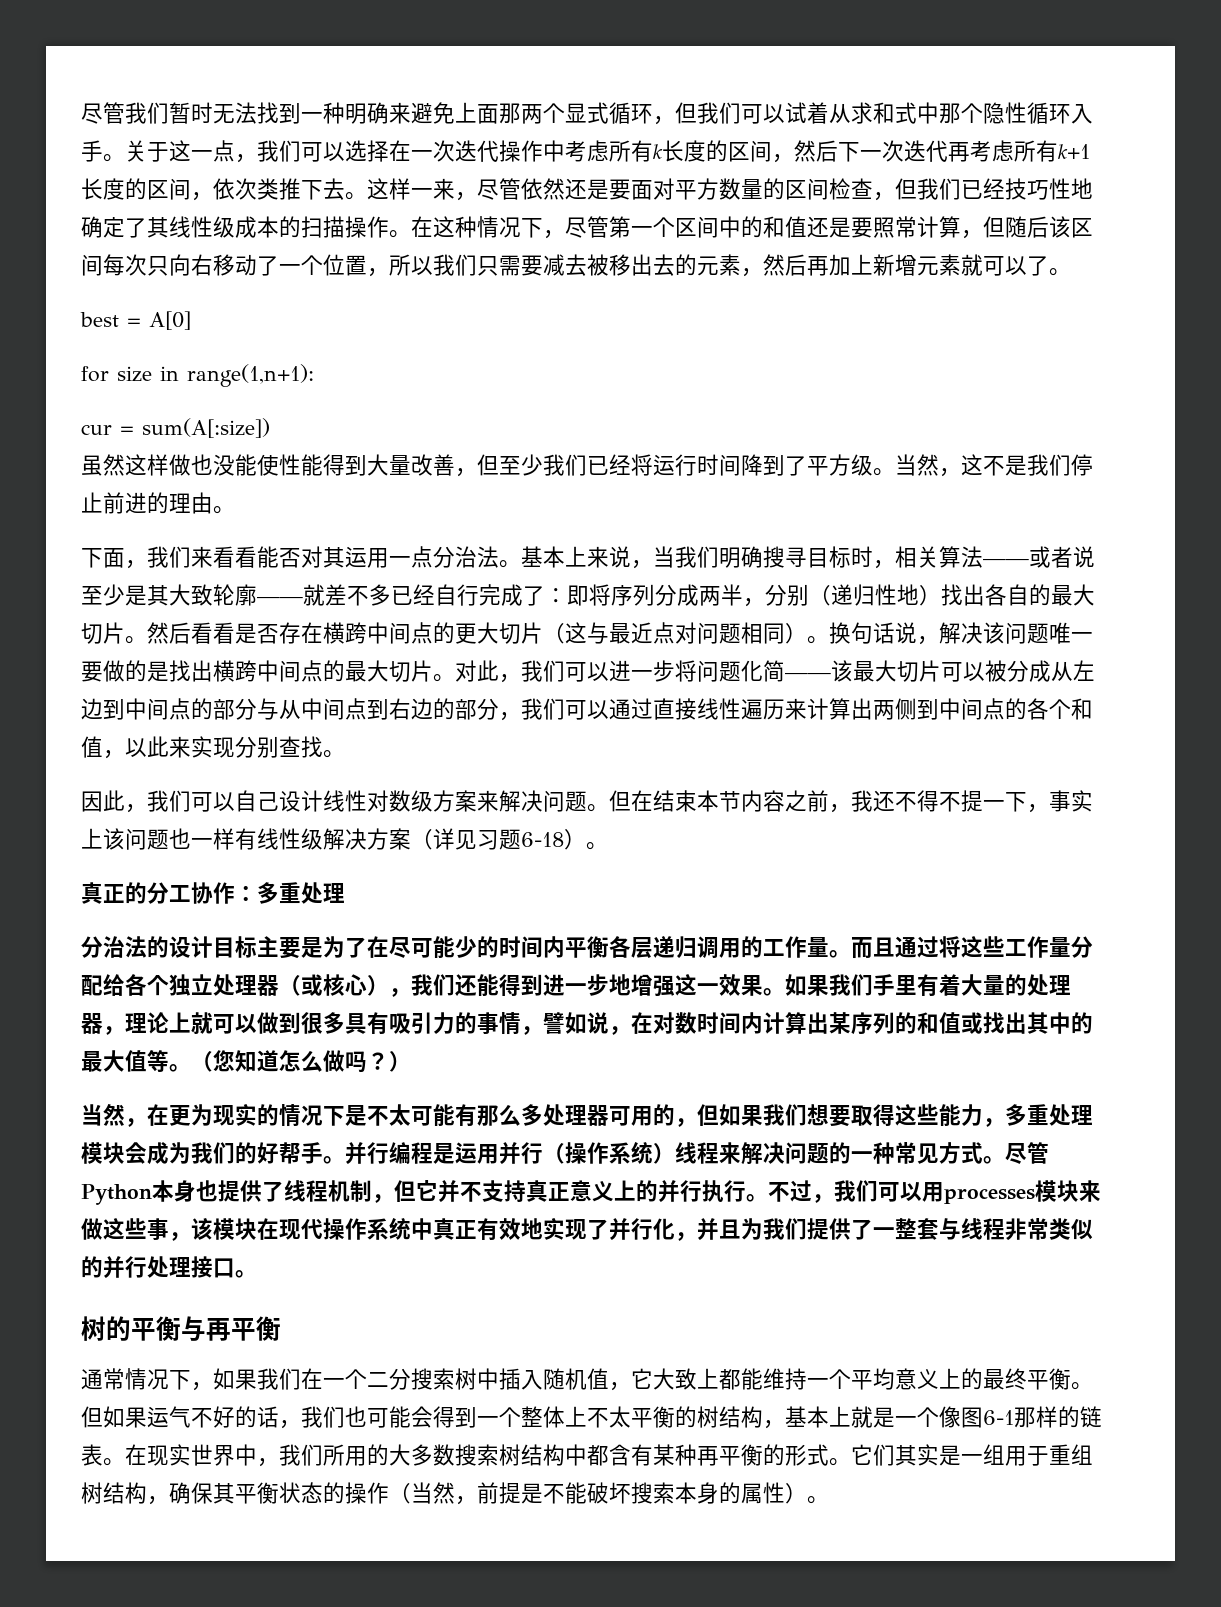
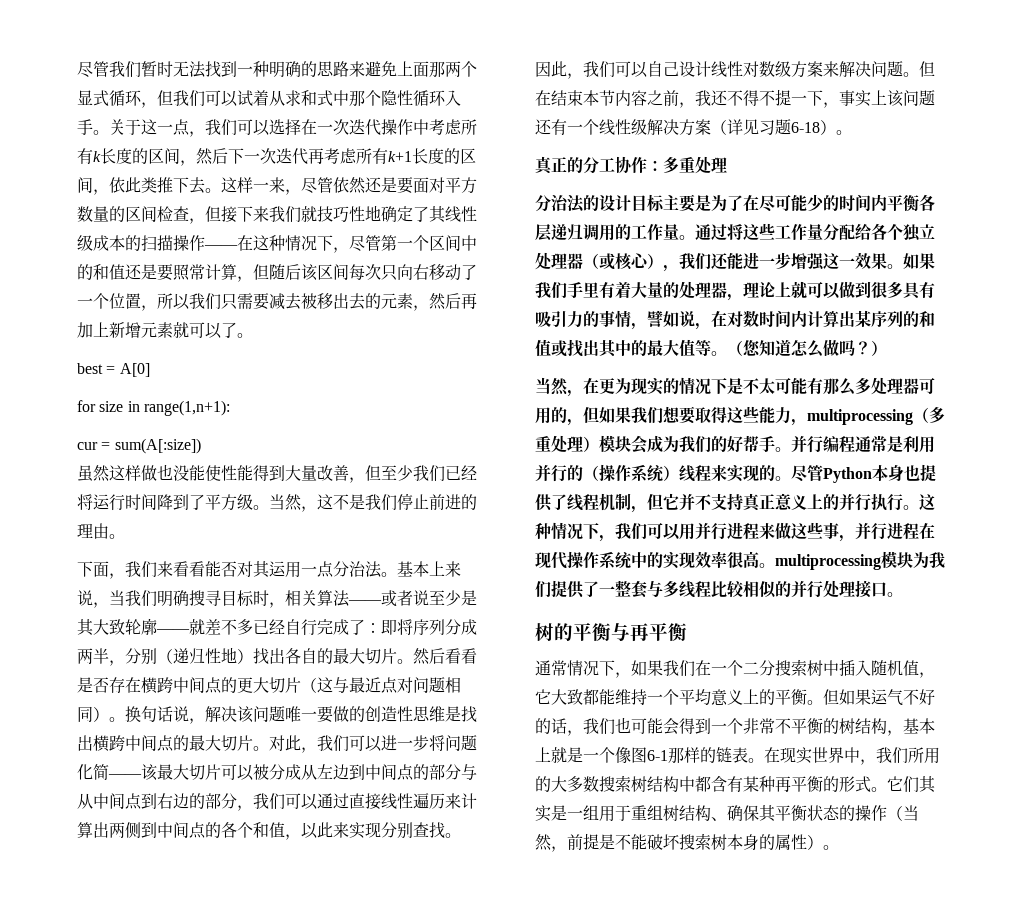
- 尽管我们暂时无法找到一种明确来避免上面那两个显式循环，但我们可以试着从求和式中那个隐性循环入手。
+ 尽管我们暂时无法找到一种明确的思路来避免上面那两个显式循环，但我们可以试着从求和式中那个隐性循环入手。
- 关于这一点，我们可以选择在一次迭代操作中考虑所有k长度的区间，然后下一次迭代再考虑所有k+1长度的区间，依次类推下去。
+ 关于这一点，我们可以选择在一次迭代操作中考虑所有k长度的区间，然后下一次迭代再考虑所有k+1长度的区间，依此类推下去。
- 这样一来，尽管依然还是要面对平方数量的区间检查，但我们已经技巧性地确定了其线性级成本的扫描操作。在这种情况下，尽管第一个区间中的和值还是要照常计算，但随后该区间每次只向右移动了一个位置，所以我们只需要减去被移出去的元素，然后再加上新增元素就可以了。
+ 这样一来，尽管依然还是要面对平方数量的区间检查，但接下来我们就技巧性地确定了其线性级成本的扫描操作——在这种情况下，尽管第一个区间中的和值还是要照常计算，但随后该区间每次只向右移动了一个位置，所以我们只需要减去被移出去的元素，然后再加上新增元素就可以了。
- 换句话说，解决该问题唯一要做的是找出横跨中间点的最大切片。
+ 换句话说，解决该问题唯一要做的创造性思维是找出横跨中间点的最大切片。
- 但在结束本节内容之前，我还不得不提一下，事实上该问题也一样有线性级解决方案（详见习题6-18）。
+ 但在结束本节内容之前，我还不得不提一下，事实上该问题还有一个线性级解决方案（详见习题6-18）。
- 而且通过将这些工作量分配给各个独立处理器（或核心），我们还能得到进一步地增强这一效果。
+ 通过将这些工作量分配给各个独立处理器（或核心），我们还能进一步增强这一效果。
- 当然，在更为现实的情况下是不太可能有那么多处理器可用的，但如果我们想要取得这些能力，多重处理模块会成为我们的好帮手。
+ 当然，在更为现实的情况下是不太可能有那么多处理器可用的，但如果我们想要取得这些能力，multiprocessing（多重处理）模块会成为我们的好帮手。
- 并行编程是运用并行（操作系统）线程来解决问题的一种常见方式。
+ 并行编程通常是利用并行的（操作系统）线程来实现的。
- 不过，我们可以用processes模块来做这些事，该模块在现代操作系统中真正有效地实现了并行化，并且为我们提供了一整套与线程非常类似的并行处理接口。
+ 这种情况下，我们可以用并行进程来做这些事，并行进程在现代操作系统中的实现效率很高。multiprocessing模块为我们提供了一整套与多线程比较相似的并行处理接口。
- 通常情况下，如果我们在一个二分搜索树中插入随机值，它大致上都能维持一个平均意义上的最终平衡。
+ 通常情况下，如果我们在一个二分搜索树中插入随机值，它大致都能维持一个平均意义上的平衡。
- 但如果运气不好的话，我们也可能会得到一个整体上不太平衡的树结构，基本上就是一个像图6-1那样的链表。
+ 但如果运气不好的话，我们也可能会得到一个非常不平衡的树结构，基本上就是一个像图6-1那样的链表。
- 它们其实是一组用于重组树结构，确保其平衡状态的操作（当然，前提是不能破坏搜索本身的属性）。
+ 它们其实是一组用于重组树结构、确保其平衡状态的操作（当然，前提是不能破坏搜索树本身的属性）。

